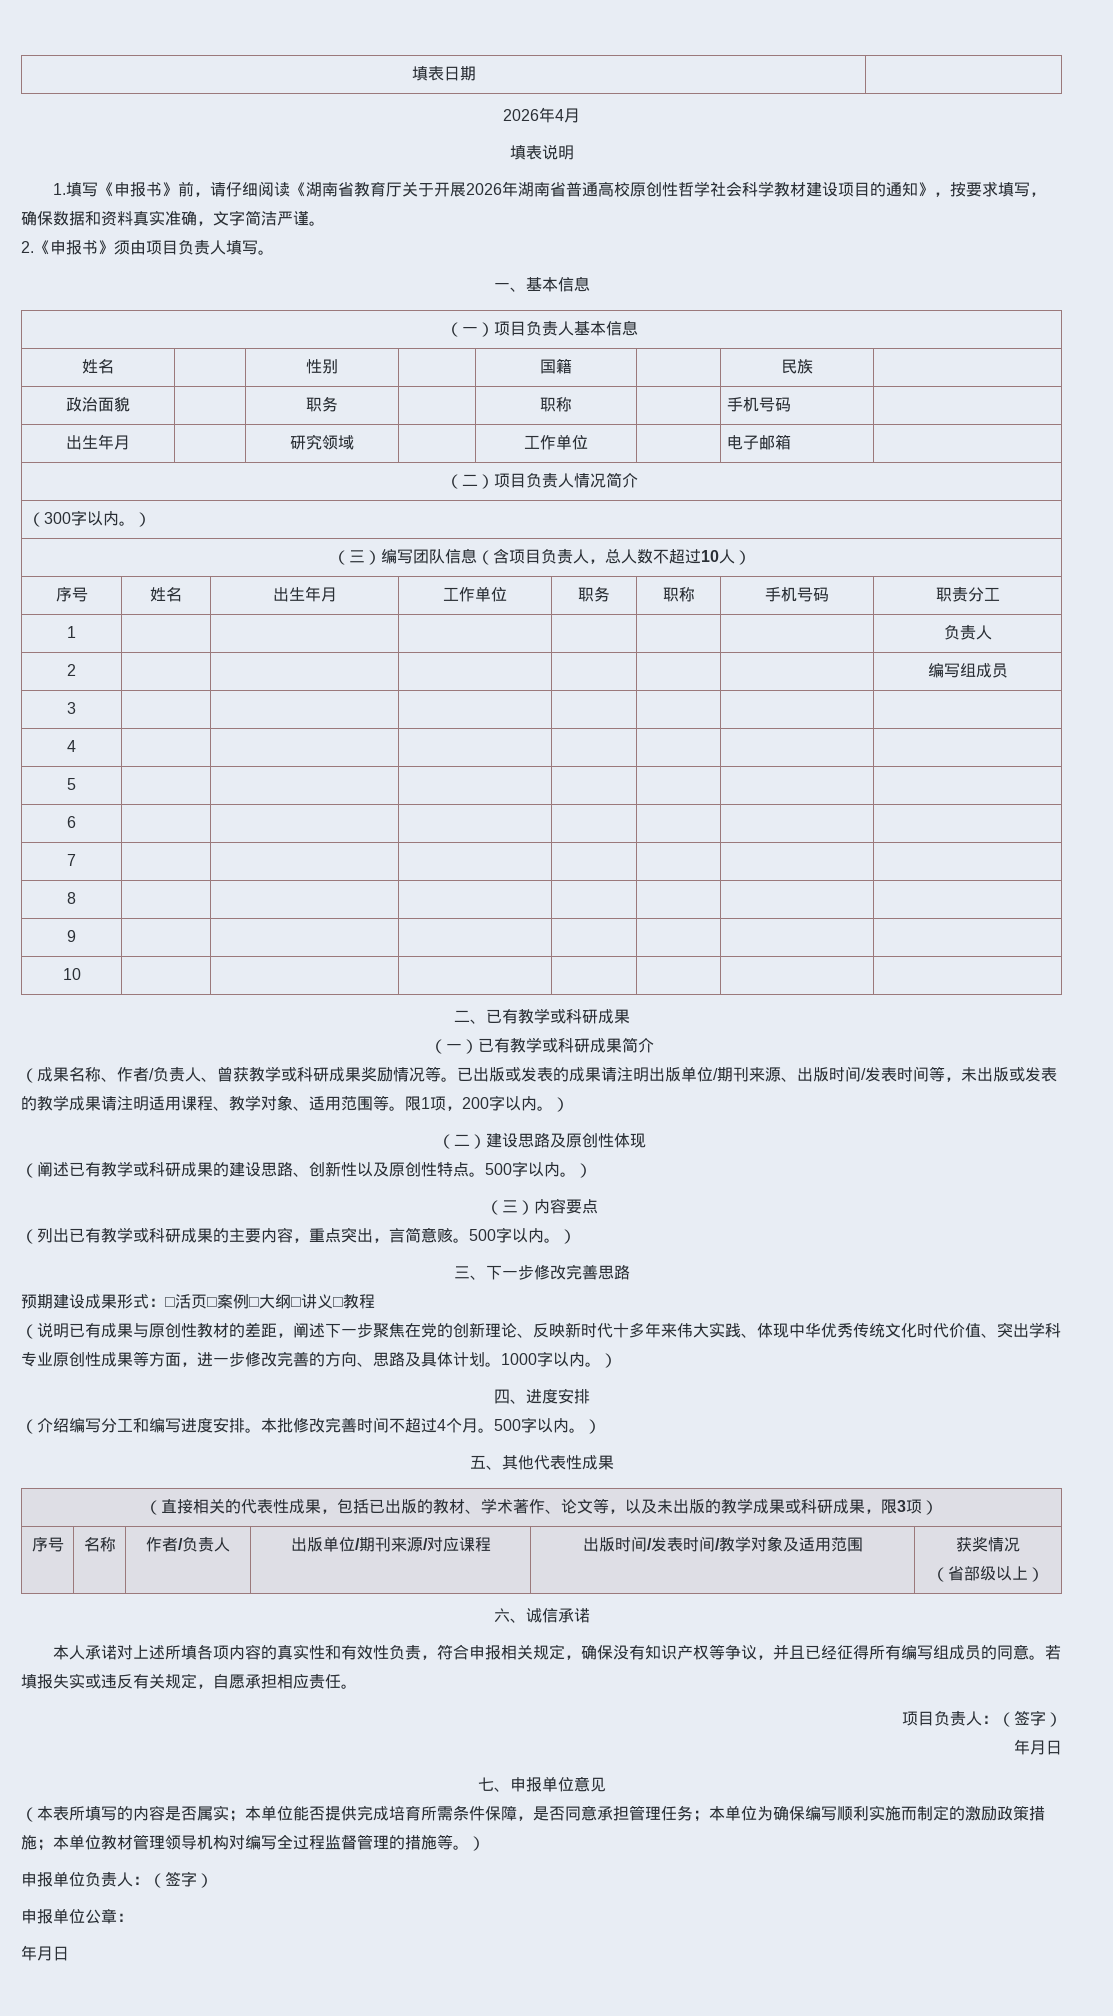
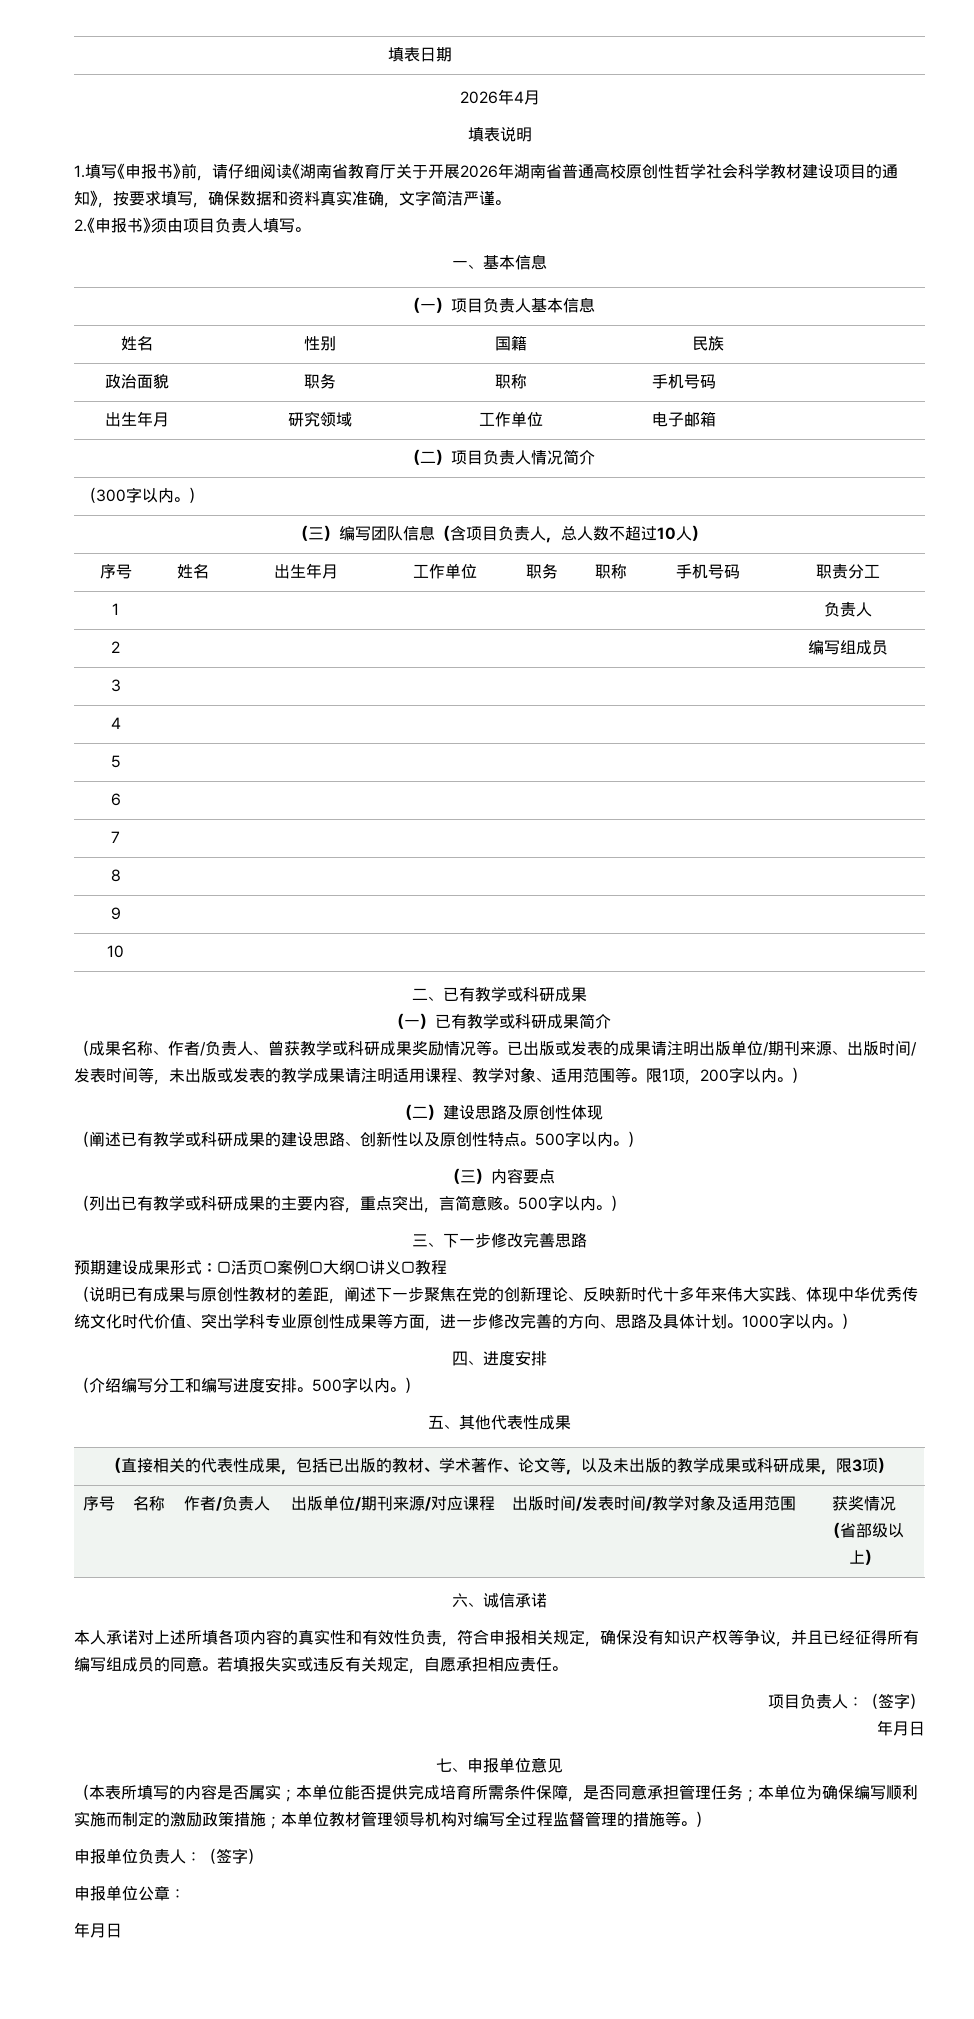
- 本批修改完善时间不超过4个月。

